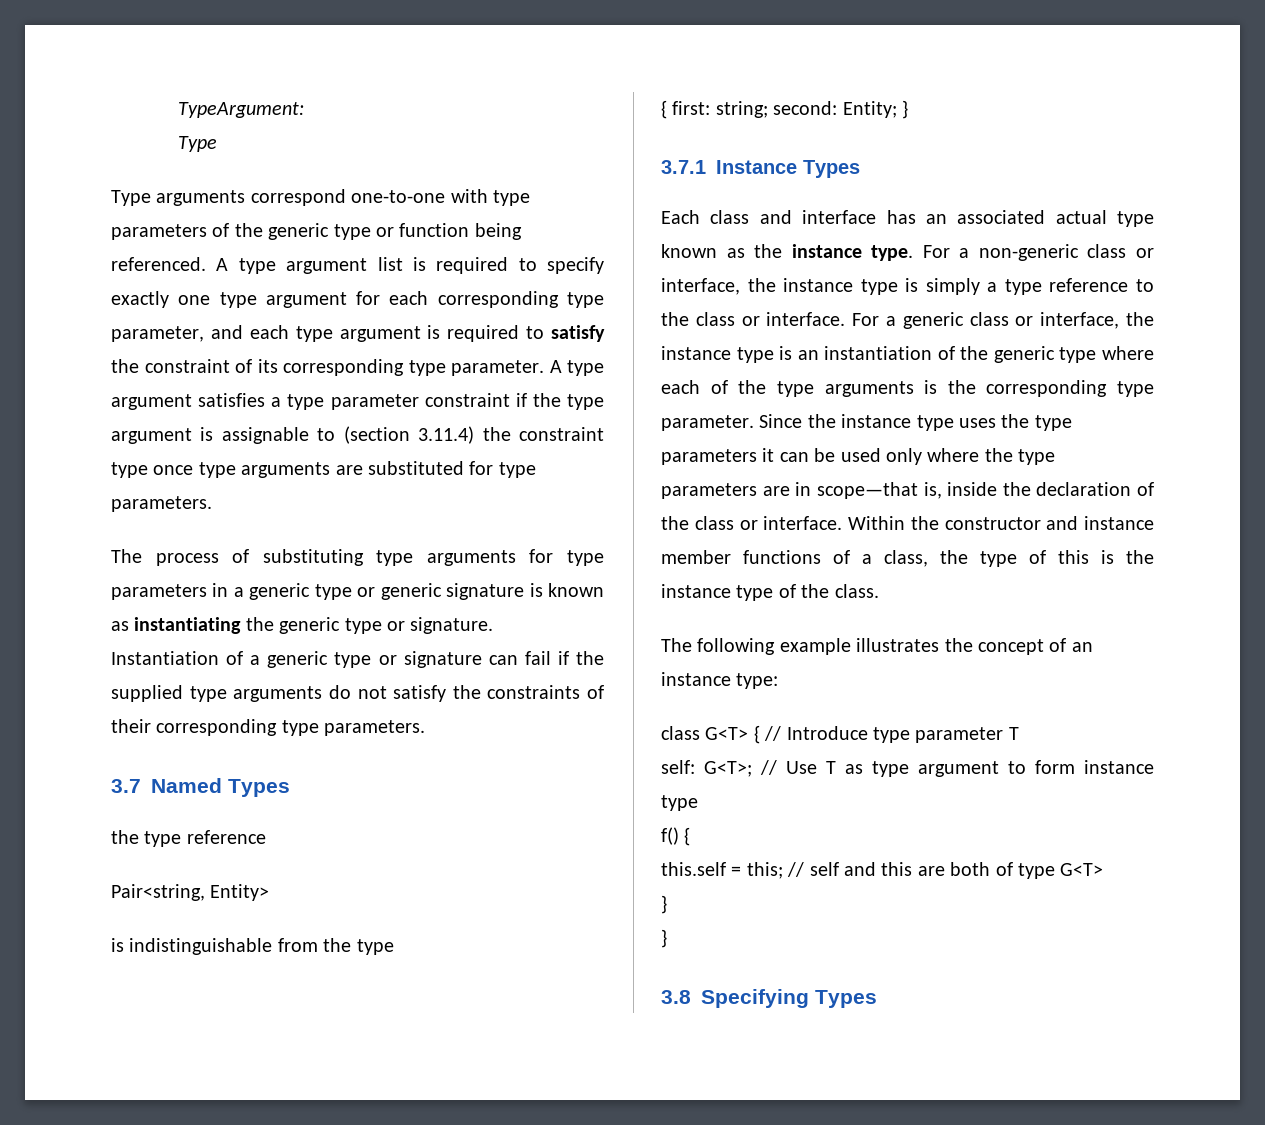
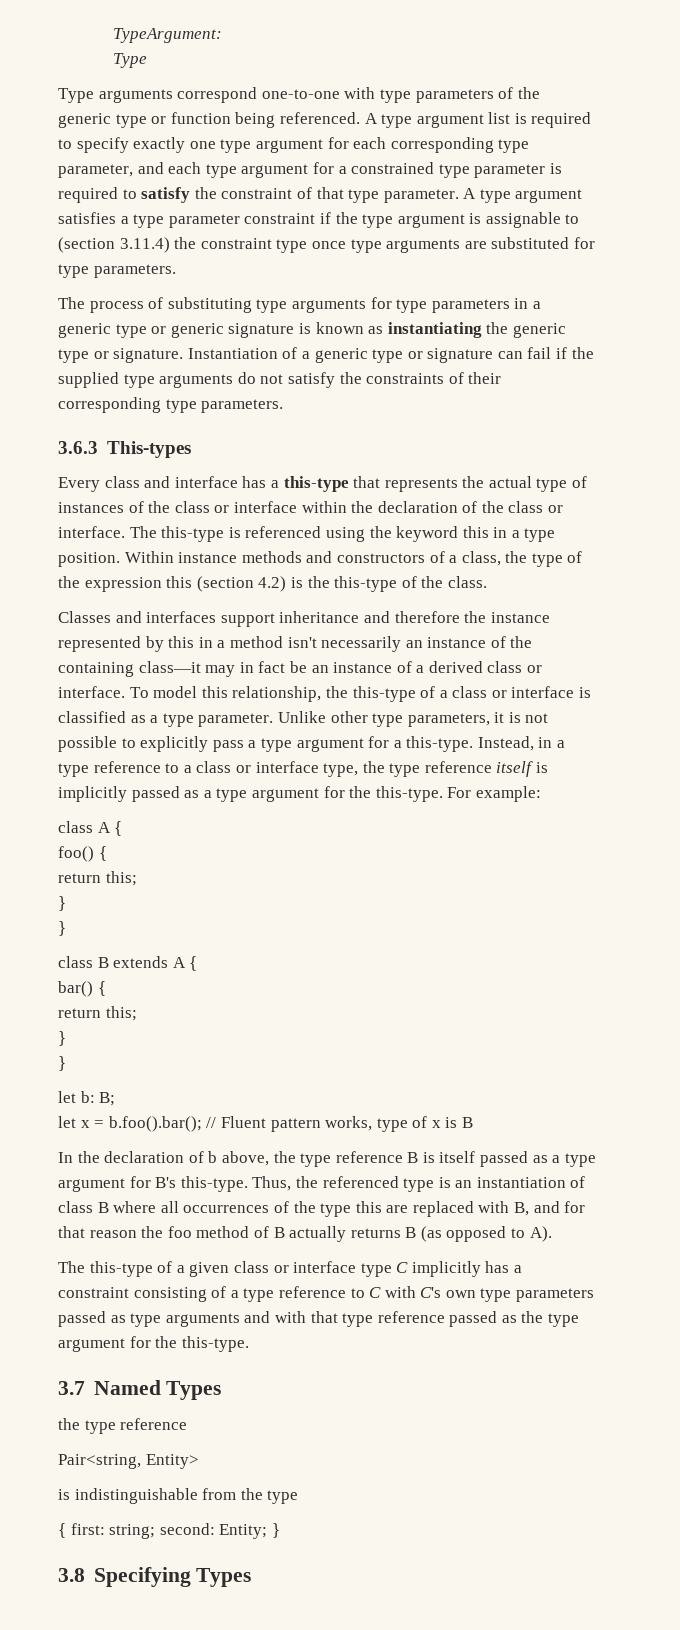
- A type argument list is required to specify exactly one type argument for each corresponding type parameter, and each type argument is required to satisfy the constraint of its corresponding type parameter.
+ A type argument list is required to specify exactly one type argument for each corresponding type parameter, and each type argument for a constrained type parameter is required to satisfy the constraint of that type parameter.
+ 3.6.3 This-types
+ Every class and interface has a this-type that represents the actual type of instances of the class or interface within the declaration of the class or interface. The this-type is referenced using the keyword this in a type position. Within instance methods and constructors of a class, the type of the expression this (section 4.2) is the this-type of the class.
+ Classes and interfaces support inheritance and therefore the instance represented by this in a method isn't necessarily an instance of the containing class—it may in fact be an instance of a derived class or interface. To model this relationship, the this-type of a class or interface is classified as a type parameter. Unlike other type parameters, it is not possible to explicitly pass a type argument for a this-type. Instead, in a type reference to a class or interface type, the type reference itself is implicitly passed as a type argument for the this-type. For example:
+ class A {
+ foo() {
+ return this;
+ }
+ }
+ class B extends A {
+ bar() {
+ return this;
+ }
+ }
+ let b: B;
+ let x = b.foo().bar(); // Fluent pattern works, type of x is B
+ In the declaration of b above, the type reference B is itself passed as a type argument for B's this-type. Thus, the referenced type is an instantiation of class B where all occurrences of the type this are replaced with B, and for that reason the foo method of B actually returns B (as opposed to A).
+ The this-type of a given class or interface type C implicitly has a constraint consisting of a type reference to C with C's own type parameters passed as type arguments and with that type reference passed as the type argument for the this-type.
- 3.7.1 Instance Types
- Each class and interface has an associated actual type known as the instance type. For a non-generic class or interface, the instance type is simply a type reference to the class or interface. For a generic class or interface, the instance type is an instantiation of the generic type where each of the type arguments is the corresponding type parameter. Since the instance type uses the type parameters it can be used only where the type parameters are in scope—that is, inside the declaration of the class or interface. Within the constructor and instance member functions of a class, the type of this is the instance type of the class.
- The following example illustrates the concept of an instance type:
- class G<T> { // Introduce type parameter T
- self: G<T>; // Use T as type argument to form instance type
- f() {
- this.self = this; // self and this are both of type G<T>
- }
- }

